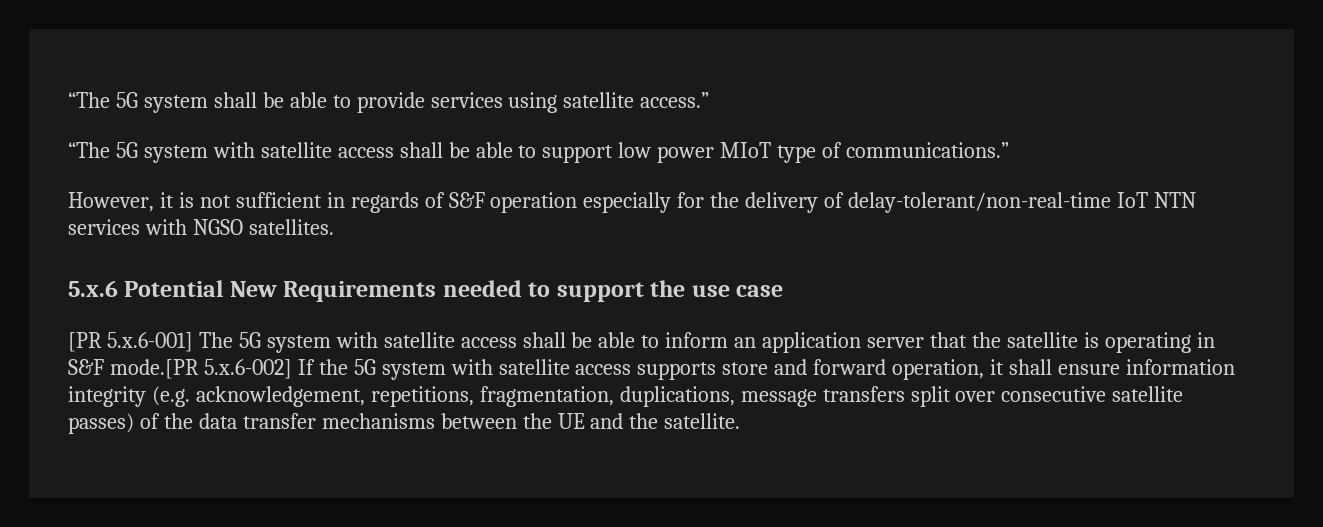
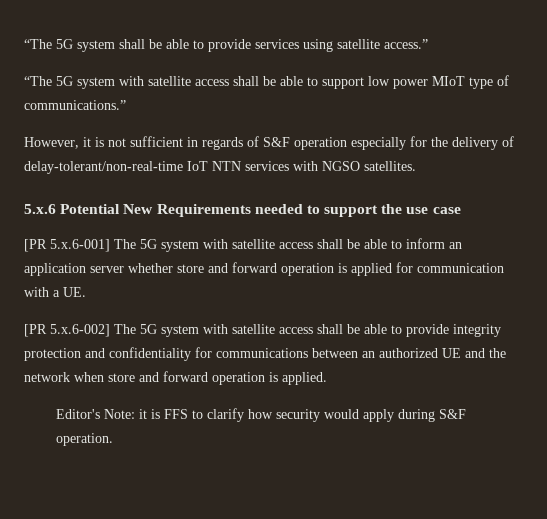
- [PR 5.x.6-001] The 5G system with satellite access shall be able to inform an application server that the satellite is operating in S&F mode.[PR 5.x.6-002] If the 5G system with satellite access supports store and forward operation, it shall ensure information integrity (e.g. acknowledgement, repetitions, fragmentation, duplications, message transfers split over consecutive satellite passes) of the data transfer mechanisms between the UE and the satellite.
+ [PR 5.x.6-001] The 5G system with satellite access shall be able to inform an application server whether store and forward operation is applied for communication with a UE.
+ [PR 5.x.6-002] The 5G system with satellite access shall be able to provide integrity protection and confidentiality for communications between an authorized UE and the network when store and forward operation is applied.
+ Editor's Note: it is FFS to clarify how security would apply during S&F operation.

